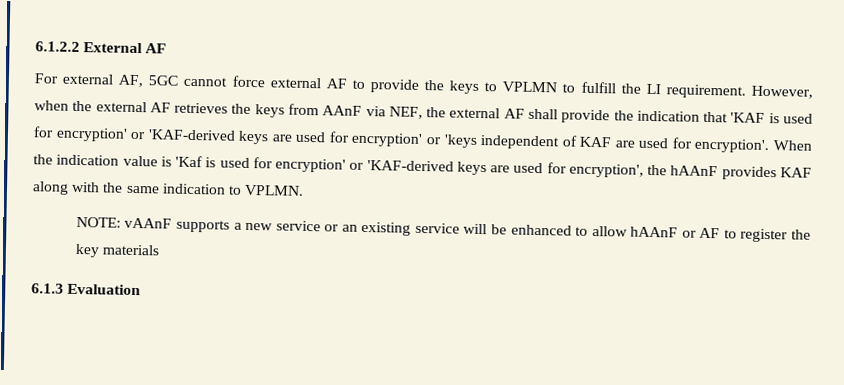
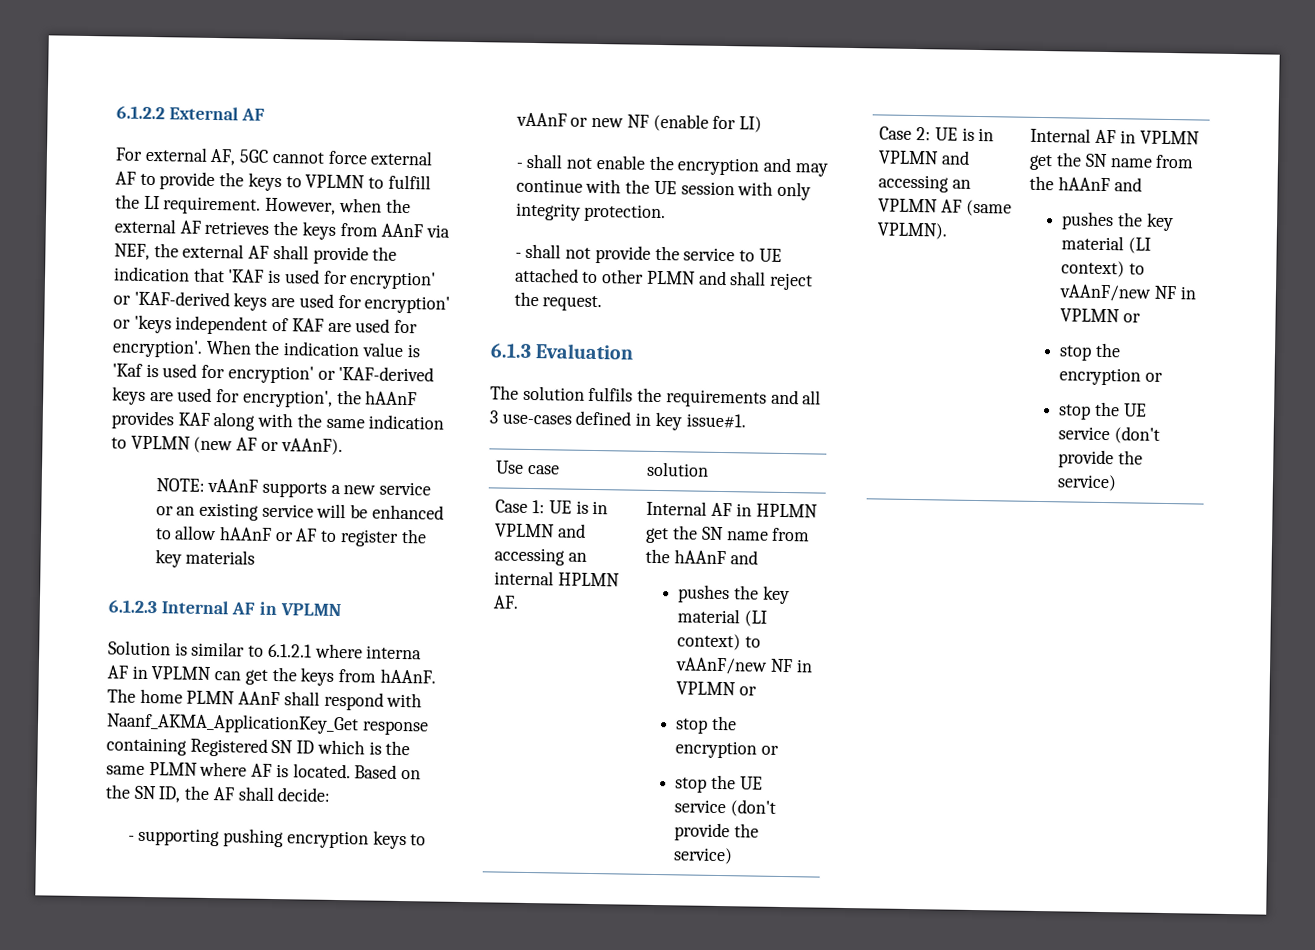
- When the indication value is 'Kaf is used for encryption' or 'KAF-derived keys are used for encryption', the hAAnF provides KAF along with the same indication to VPLMN.
+ When the indication value is 'Kaf is used for encryption' or 'KAF-derived keys are used for encryption', the hAAnF provides KAF along with the same indication to VPLMN (new AF or vAAnF).
+ 6.1.2.3 Internal AF in VPLMN
+ Solution is similar to 6.1.2.1 where interna AF in VPLMN can get the keys from hAAnF. The home PLMN AAnF shall respond with Naanf_AKMA_ApplicationKey_Get response containing Registered SN ID which is the same PLMN where AF is located. Based on the SN ID, the AF shall decide:
+ - supporting pushing encryption keys to vAAnF or new NF (enable for LI)
+ - shall not enable the encryption and may continue with the UE session with only integrity protection.
+ - shall not provide the service to UE attached to other PLMN and shall reject the request.
  6.1.3 Evaluation
+ The solution fulfils the requirements and all 3 use-cases defined in key issue#1.
+ Use case | solution
+ Case 1: UE is in VPLMN and accessing an internal HPLMN AF. | Internal AF in HPLMN get the SN name from the hAAnF and
+ pushes the key material (LI context) to vAAnF/new NF in VPLMN or
+ stop the encryption or
+ stop the UE service (don't provide the service)
+ Case 2: UE is in VPLMN and accessing an VPLMN AF (same VPLMN). | Internal AF in VPLMN get the SN name from the hAAnF and
+ pushes the key material (LI context) to vAAnF/new NF in VPLMN or
+ stop the encryption or
+ stop the UE service (don't provide the service)

